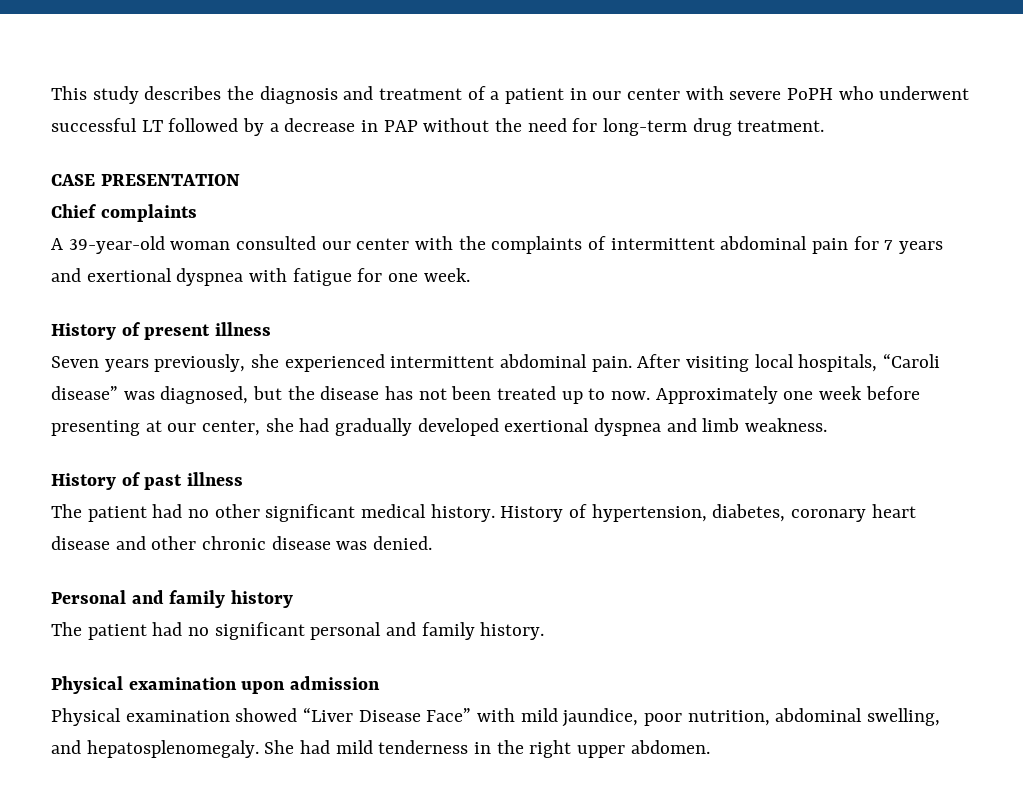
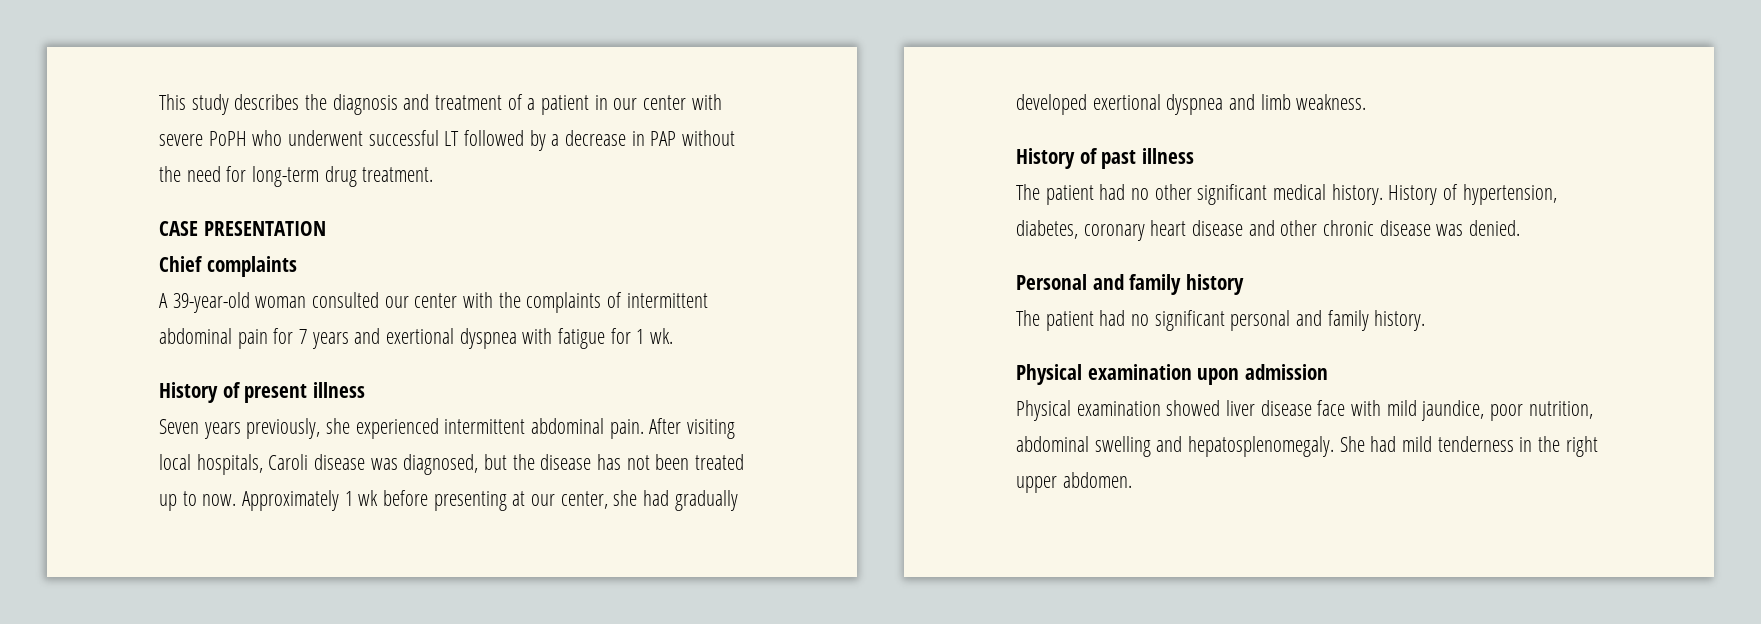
- A 39-year-old woman consulted our center with the complaints of intermittent abdominal pain for 7 years and exertional dyspnea with fatigue for one week.
+ A 39-year-old woman consulted our center with the complaints of intermittent abdominal pain for 7 years and exertional dyspnea with fatigue for 1 wk.
- After visiting local hospitals, “Caroli disease” was diagnosed, but the disease has not been treated up to now.
+ After visiting local hospitals, Caroli disease was diagnosed, but the disease has not been treated up to now.
- Approximately one week before presenting at our center, she had gradually developed exertional dyspnea and limb weakness.
+ Approximately 1 wk before presenting at our center, she had gradually developed exertional dyspnea and limb weakness.
- Physical examination showed “Liver Disease Face” with mild jaundice, poor nutrition, abdominal swelling, and hepatosplenomegaly.
+ Physical examination showed liver disease face with mild jaundice, poor nutrition, abdominal swelling and hepatosplenomegaly.

